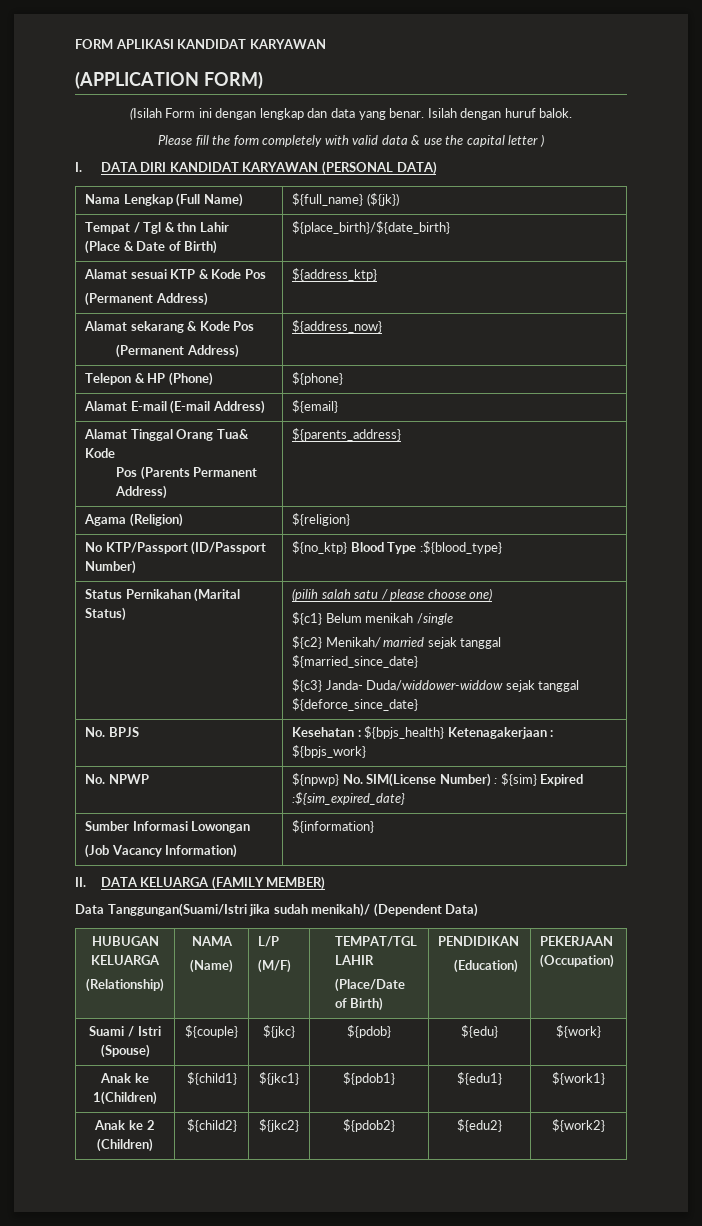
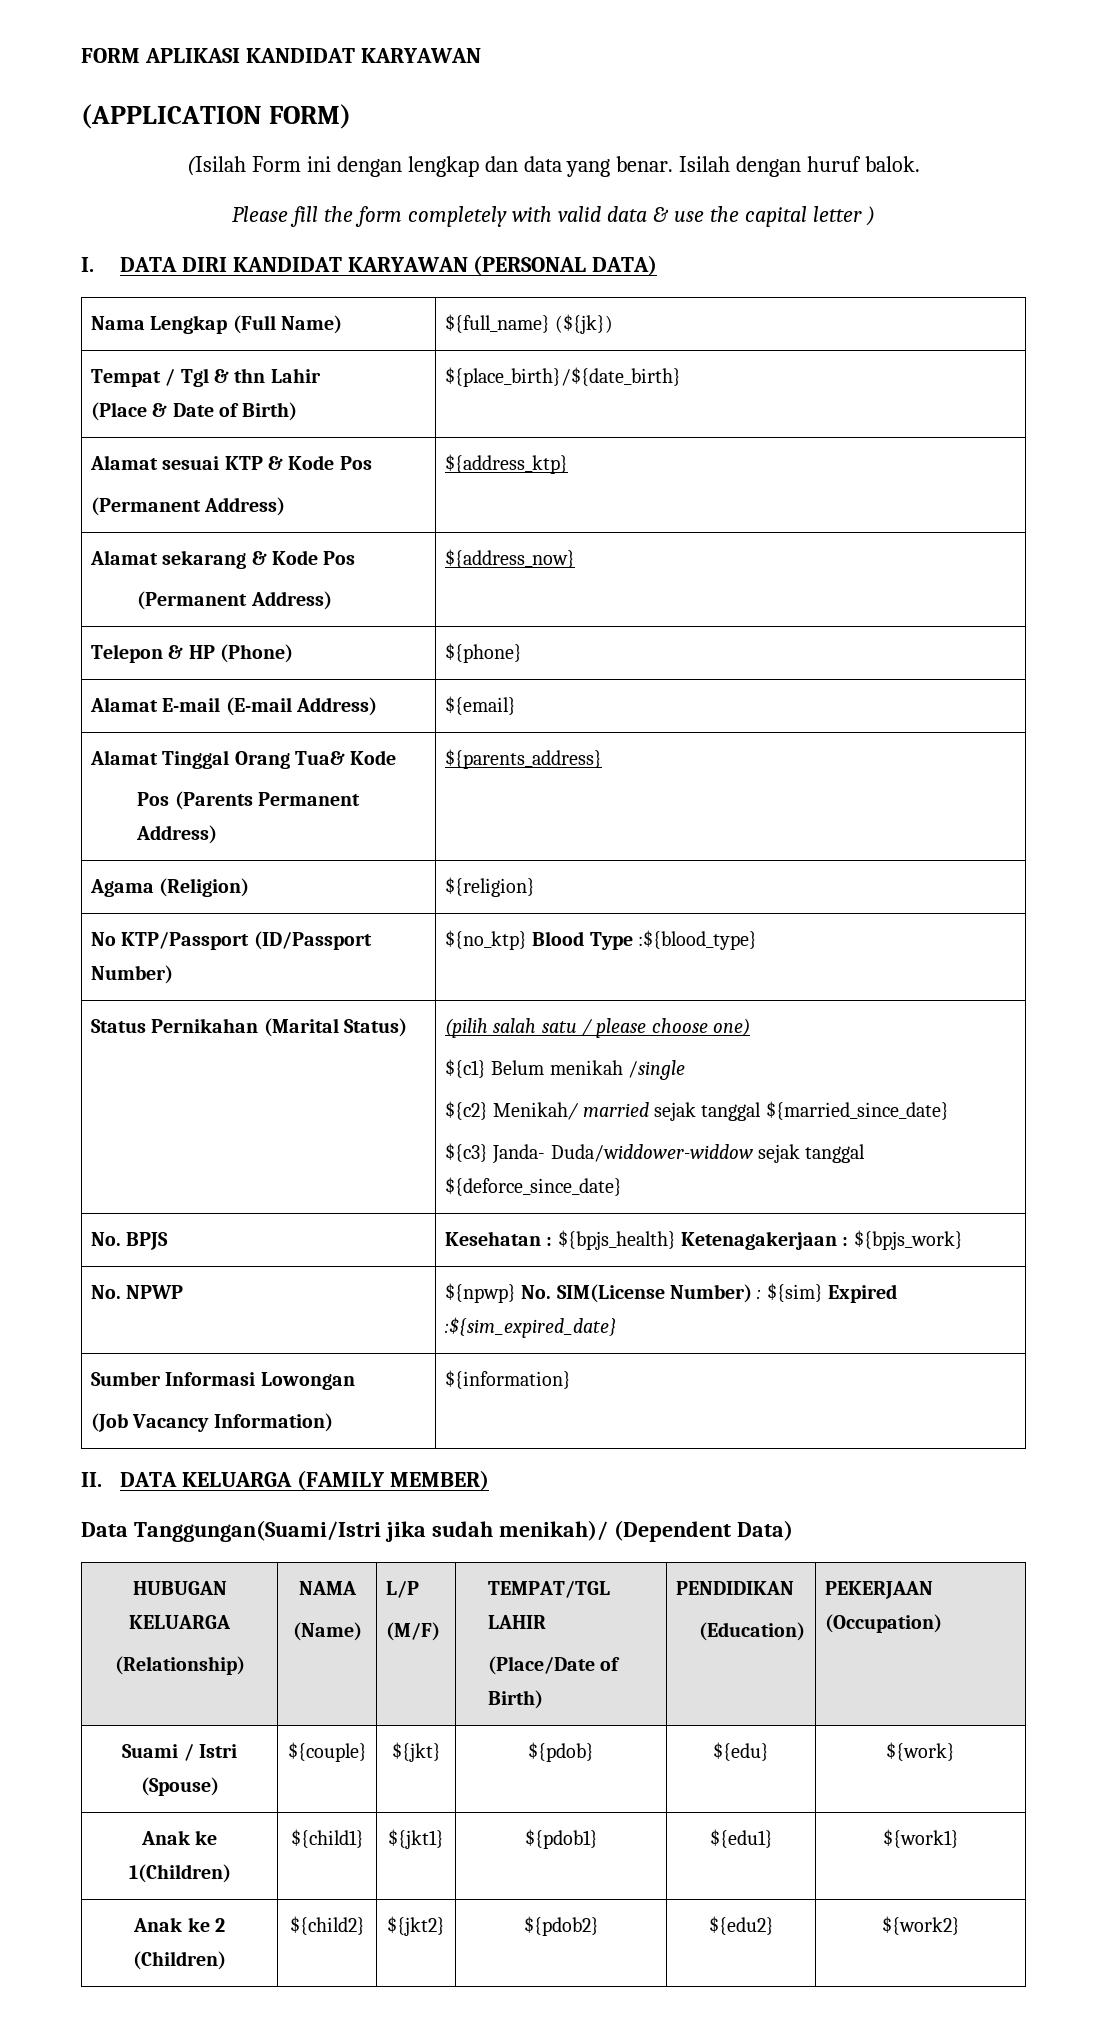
- Suami / Istri (Spouse) | ${couple} | ${jkc} | ${pdob} | ${edu} | ${work}
+ Suami / Istri (Spouse) | ${couple} | ${jkt} | ${pdob} | ${edu} | ${work}
- Anak ke 1(Children) | ${child1} | ${jkc1} | ${pdob1} | ${edu1} | ${work1}
+ Anak ke 1(Children) | ${child1} | ${jkt1} | ${pdob1} | ${edu1} | ${work1}
- Anak ke 2 (Children) | ${child2} | ${jkc2} | ${pdob2} | ${edu2} | ${work2}
+ Anak ke 2 (Children) | ${child2} | ${jkt2} | ${pdob2} | ${edu2} | ${work2}

